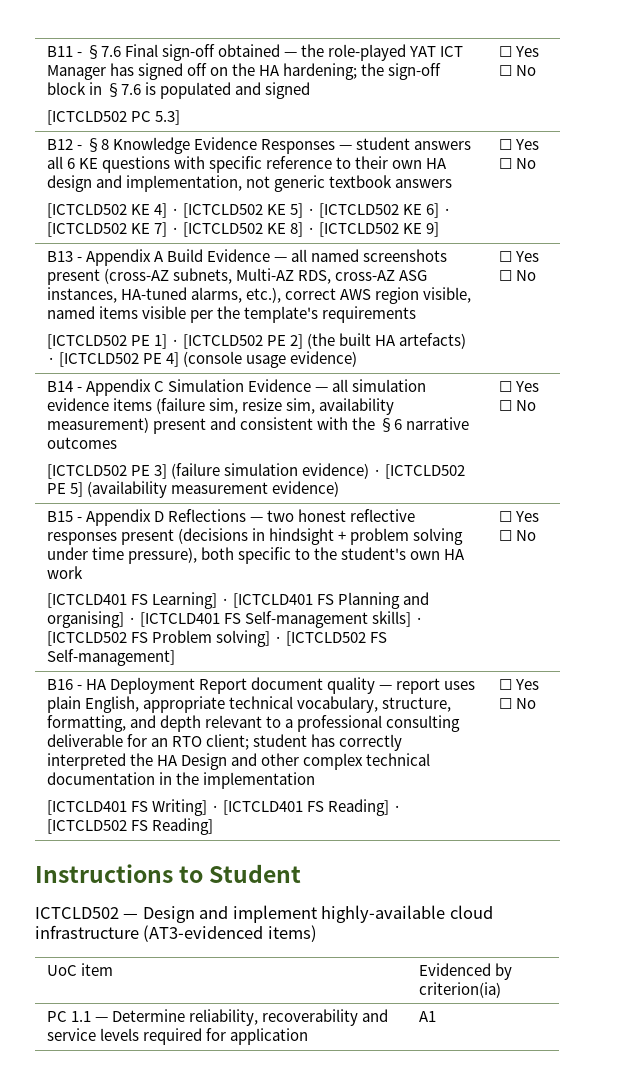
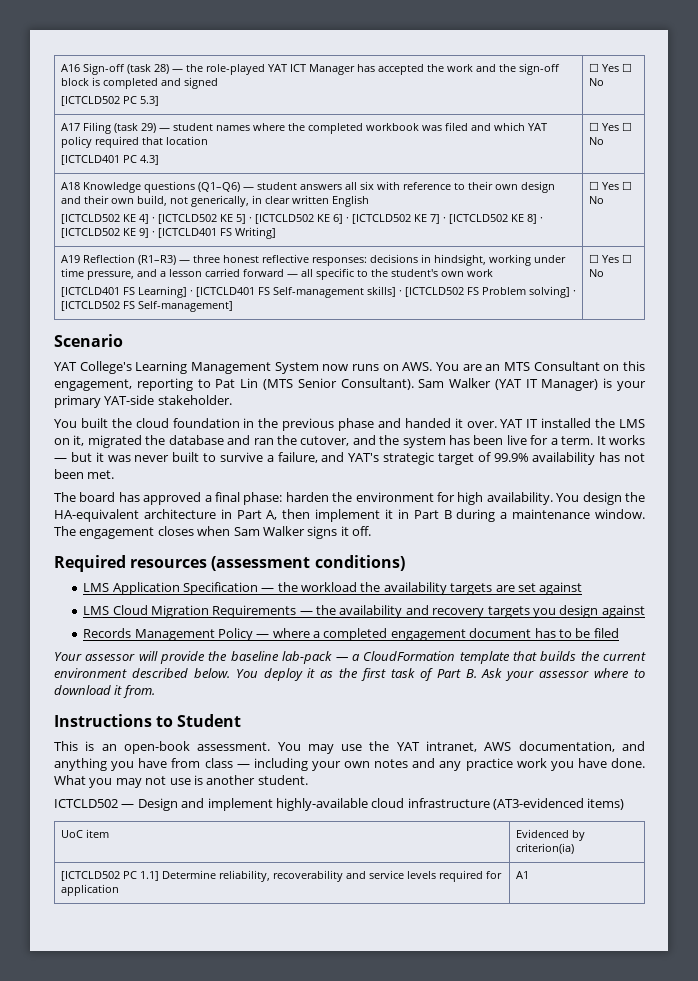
- B11 - §7.6 Final sign-off obtained — the role-played YAT ICT Manager has signed off on the HA hardening; the sign-off block in §7.6 is populated and signed
+ A16 Sign-off (task 28) — the role-played YAT ICT Manager has accepted the work and the sign-off block is completed and signed
- B12 - §8 Knowledge Evidence Responses — student answers all 6 KE questions with specific reference to their own HA design and implementation, not generic textbook answers
+ A17 Filing (task 29) — student names where the completed workbook was filed and which YAT policy required that location
+ [ICTCLD401 PC 4.3] | ☐ Yes ☐ No
+ A18 Knowledge questions (Q1–Q6) — student answers all six with reference to their own design and their own build, not generically, in clear written English
- [ICTCLD502 KE 4] · [ICTCLD502 KE 5] · [ICTCLD502 KE 6] · [ICTCLD502 KE 7] · [ICTCLD502 KE 8] · [ICTCLD502 KE 9] | ☐ Yes ☐ No
- B13 - Appendix A Build Evidence — all named screenshots present (cross-AZ subnets, Multi-AZ RDS, cross-AZ ASG instances, HA-tuned alarms, etc.), correct AWS region visible, named items visible per the template's requirements
- [ICTCLD502 PE 1] · [ICTCLD502 PE 2] (the built HA artefacts) · [ICTCLD502 PE 4] (console usage evidence) | ☐ Yes ☐ No
- B14 - Appendix C Simulation Evidence — all simulation evidence items (failure sim, resize sim, availability measurement) present and consistent with the §6 narrative outcomes
- [ICTCLD502 PE 3] (failure simulation evidence) · [ICTCLD502 PE 5] (availability measurement evidence) | ☐ Yes ☐ No
- B15 - Appendix D Reflections — two honest reflective responses present (decisions in hindsight + problem solving under time pressure), both specific to the student's own HA work
+ [ICTCLD502 KE 4] · [ICTCLD502 KE 5] · [ICTCLD502 KE 6] · [ICTCLD502 KE 7] · [ICTCLD502 KE 8] · [ICTCLD502 KE 9] · [ICTCLD401 FS Writing] | ☐ Yes ☐ No
+ A19 Reflection (R1–R3) — three honest reflective responses: decisions in hindsight, working under time pressure, and a lesson carried forward — all specific to the student's own work
- [ICTCLD401 FS Learning] · [ICTCLD401 FS Planning and organising] · [ICTCLD401 FS Self-management skills] · [ICTCLD502 FS Problem solving] · [ICTCLD502 FS Self-management]
+ [ICTCLD401 FS Learning] · [ICTCLD401 FS Self-management skills] · [ICTCLD502 FS Problem solving] · [ICTCLD502 FS Self-management]
- B16 - HA Deployment Report document quality — report uses plain English, appropriate technical vocabulary, structure, formatting, and depth relevant to a professional consulting deliverable for an RTO client; student has correctly interpreted the HA Design and other complex technical documentation in the implementation
- [ICTCLD401 FS Writing] · [ICTCLD401 FS Reading] · [ICTCLD502 FS Reading] | ☐ Yes ☐ No
+ Scenario
+ YAT College's Learning Management System now runs on AWS. You are an MTS Consultant on this engagement, reporting to Pat Lin (MTS Senior Consultant). Sam Walker (YAT IT Manager) is your primary YAT-side stakeholder.
+ You built the cloud foundation in the previous phase and handed it over. YAT IT installed the LMS on it, migrated the database and ran the cutover, and the system has been live for a term. It works — but it was never built to survive a failure, and YAT's strategic target of 99.9% availability has not been met.
+ The board has approved a final phase: harden the environment for high availability. You design the HA-equivalent architecture in Part A, then implement it in Part B during a maintenance window. The engagement closes when Sam Walker signs it off.
+ Required resources (assessment conditions)
+ LMS Application Specification — the workload the availability targets are set against
+ LMS Cloud Migration Requirements — the availability and recovery targets you design against
+ Records Management Policy — where a completed engagement document has to be filed
+ Your assessor will provide the baseline lab-pack — a CloudFormation template that builds the current environment described below. You deploy it as the first task of Part B. Ask your assessor where to download it from.
  Instructions to Student
+ This is an open-book assessment. You may use the YAT intranet, AWS documentation, and anything you have from class — including your own notes and any practice work you have done. What you may not use is another student.
- PC 1.1 — Determine reliability, recoverability and service levels required for application | A1
+ [ICTCLD502 PC 1.1] Determine reliability, recoverability and service levels required for application | A1

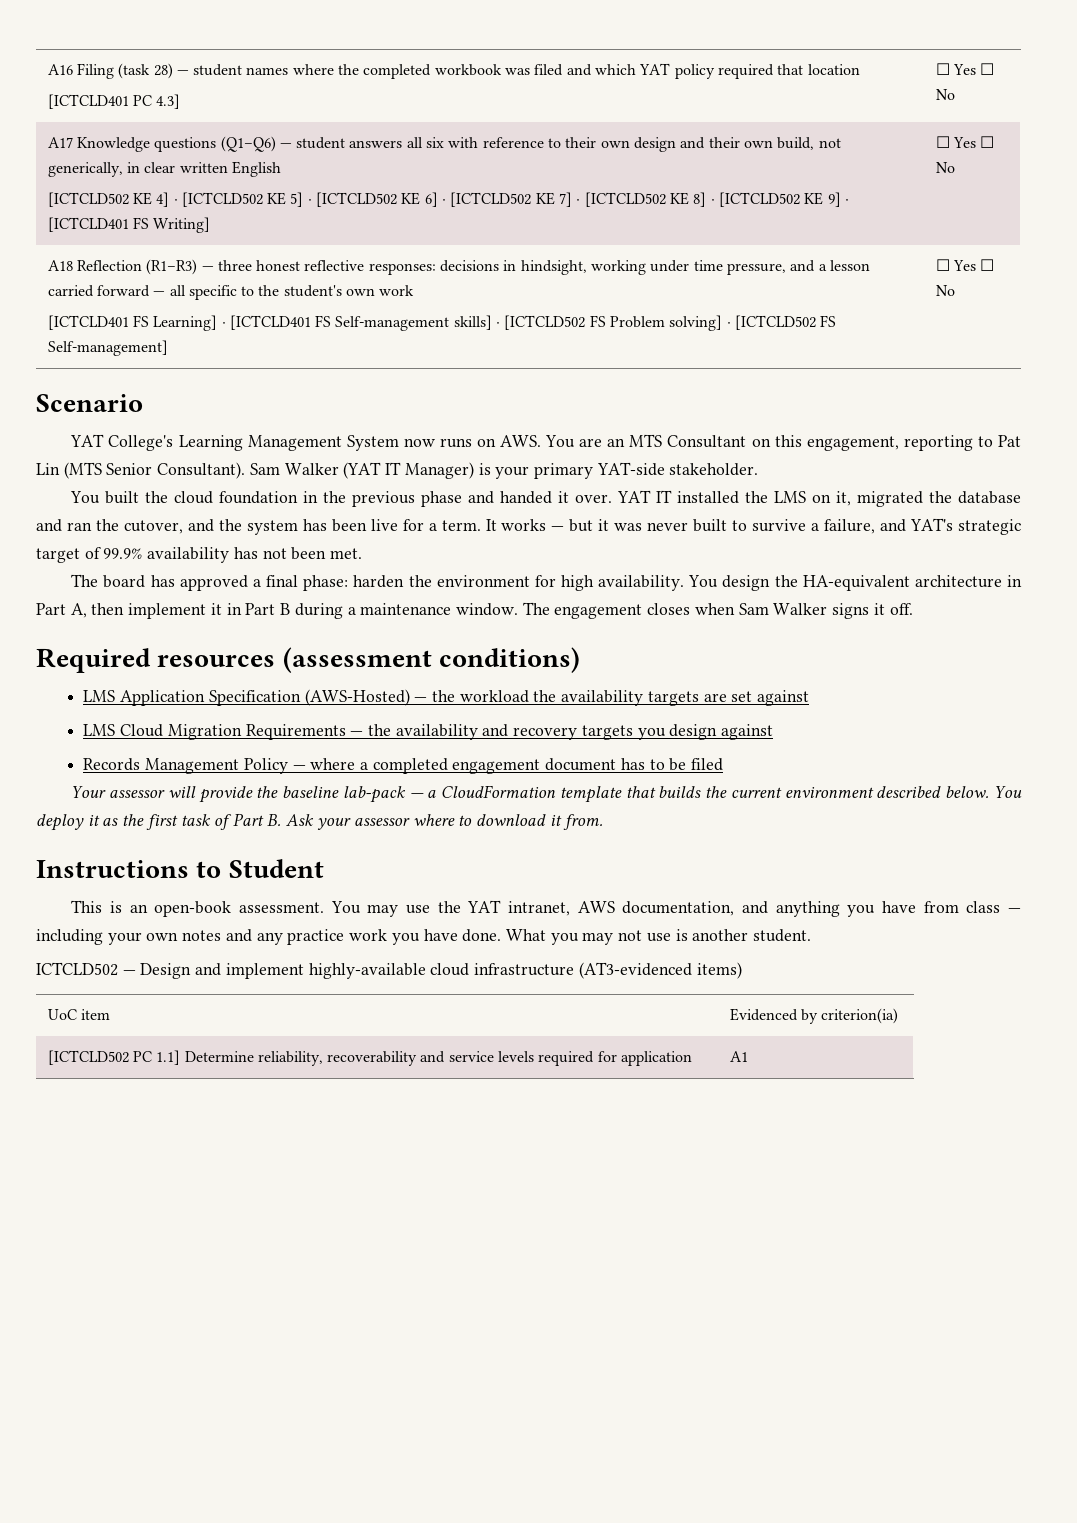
- A16 Sign-off (task 28) — the role-played YAT ICT Manager has accepted the work and the sign-off block is completed and signed
- [ICTCLD502 PC 5.3] | ☐ Yes ☐ No
- A17 Filing (task 29) — student names where the completed workbook was filed and which YAT policy required that location
+ A16 Filing (task 28) — student names where the completed workbook was filed and which YAT policy required that location
- A18 Knowledge questions (Q1–Q6) — student answers all six with reference to their own design and their own build, not generically, in clear written English
+ A17 Knowledge questions (Q1–Q6) — student answers all six with reference to their own design and their own build, not generically, in clear written English
- A19 Reflection (R1–R3) — three honest reflective responses: decisions in hindsight, working under time pressure, and a lesson carried forward — all specific to the student's own work
+ A18 Reflection (R1–R3) — three honest reflective responses: decisions in hindsight, working under time pressure, and a lesson carried forward — all specific to the student's own work
- LMS Application Specification — the workload the availability targets are set against
+ LMS Application Specification (AWS-Hosted) — the workload the availability targets are set against

